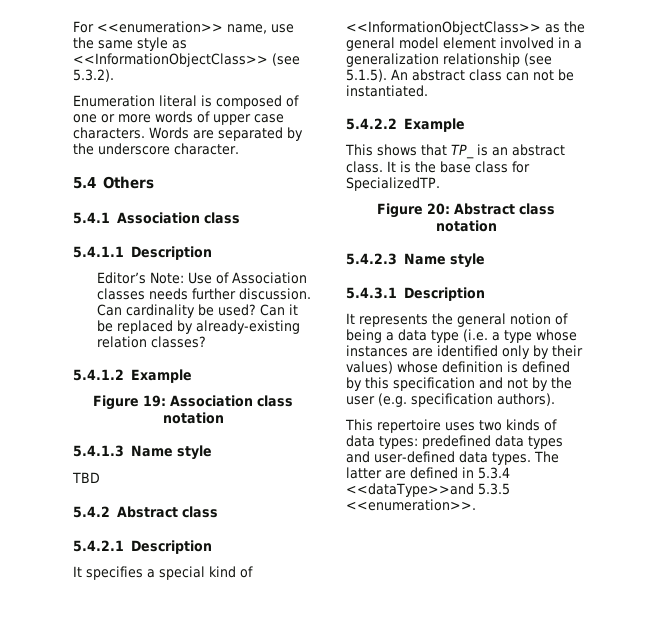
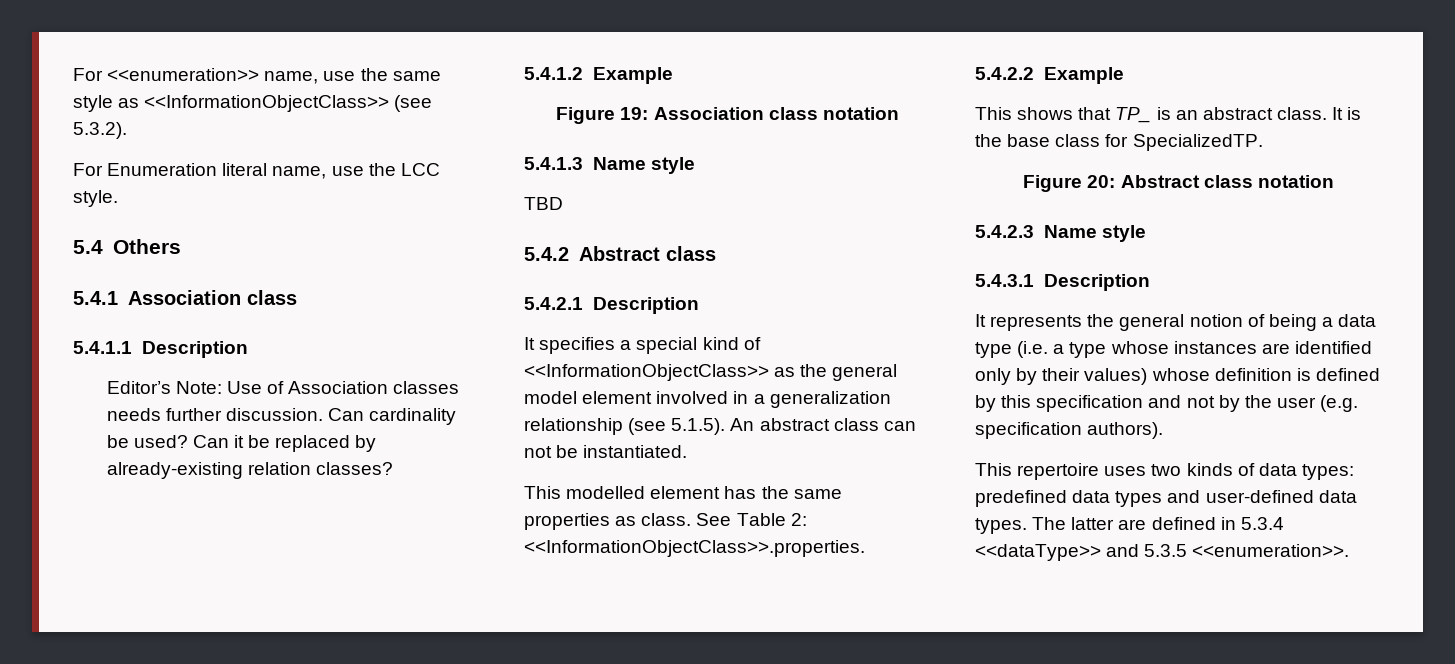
- Enumeration literal is composed of one or more words of upper case characters. Words are separated by the underscore character.
+ For Enumeration literal name, use the LCC style.
+ This modelled element has the same properties as class. See Table 2: <<InformationObjectClass>>.properties.
- The latter are defined in 5.3.4 <<dataType>>and 5.3.5 <<enumeration>>.
+ The latter are defined in 5.3.4 <<dataType>> and 5.3.5 <<enumeration>>.

